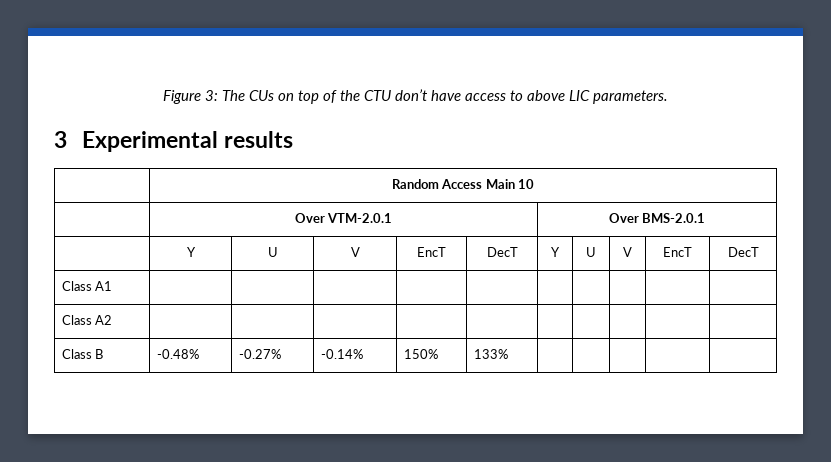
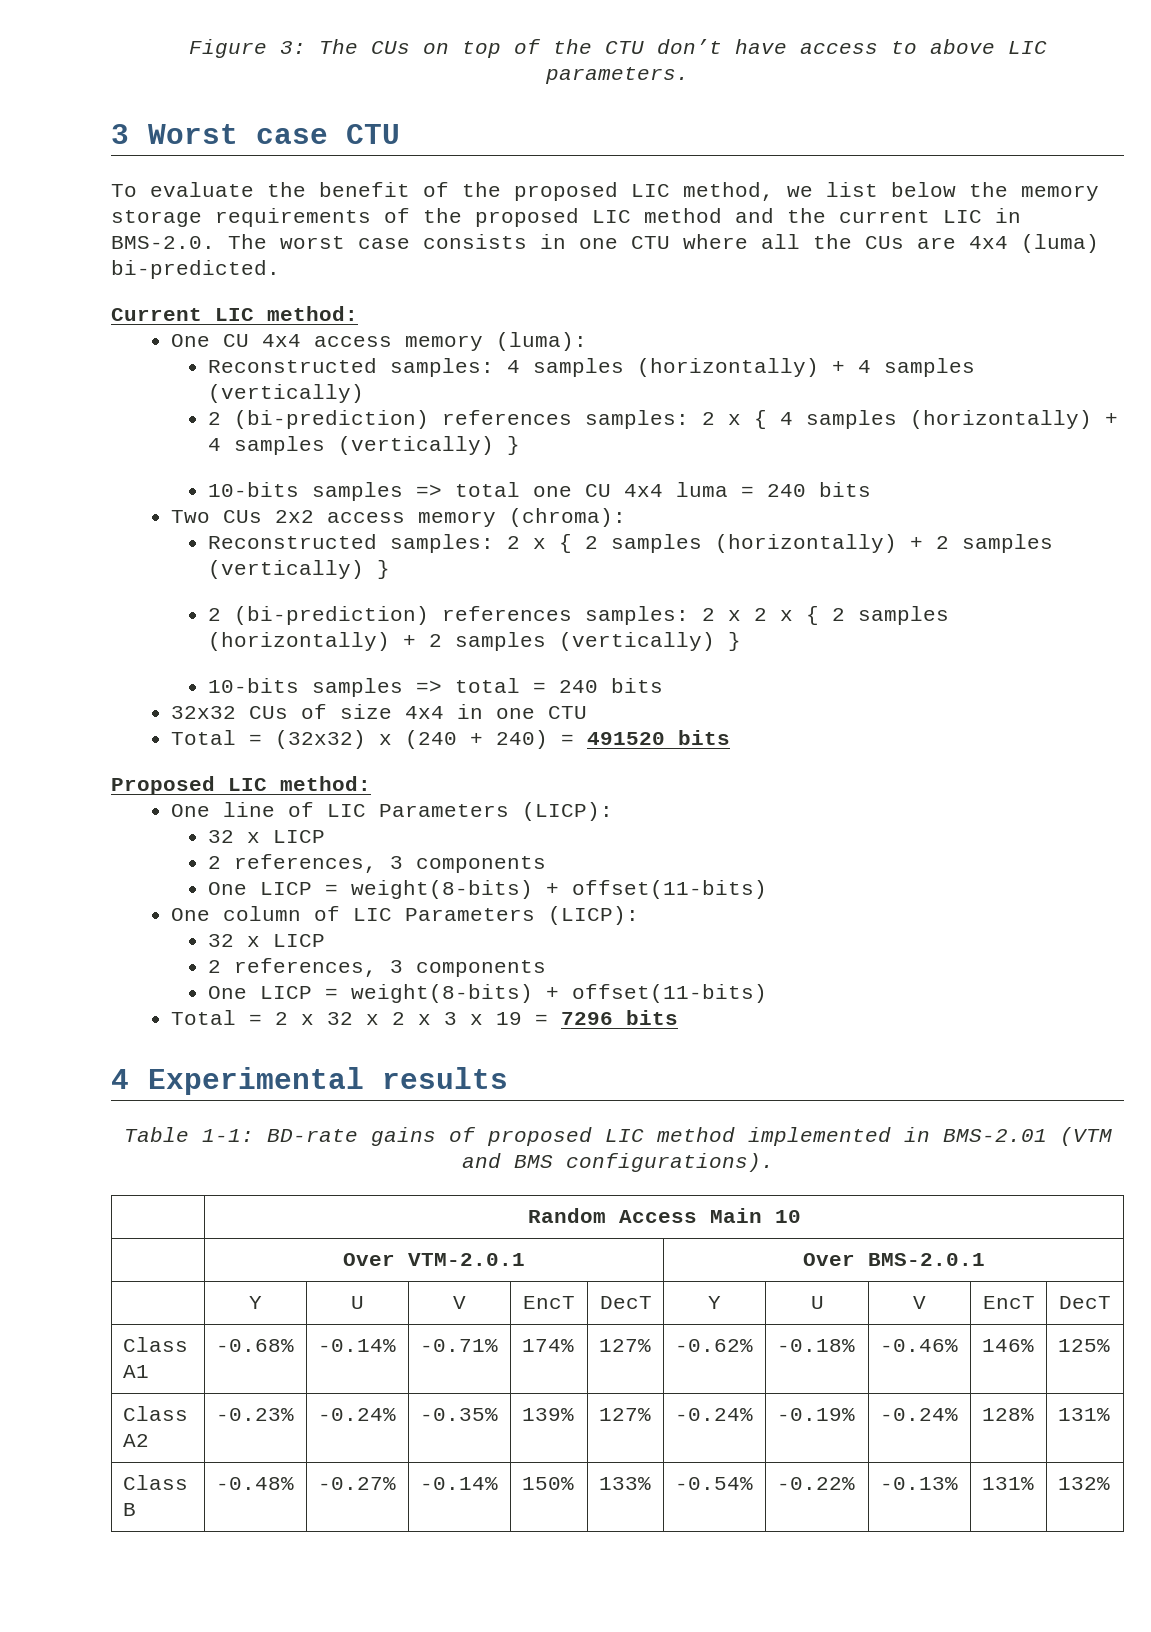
- 3 Experimental results
+ 3 Worst case CTU
+ To evaluate the benefit of the proposed LIC method, we list below the memory storage requirements of the proposed LIC method and the current LIC in BMS-2.0. The worst case consists in one CTU where all the CUs are 4x4 (luma) bi-predicted.
+ Current LIC method:
+ One CU 4x4 access memory (luma):
+ Reconstructed samples: 4 samples (horizontally) + 4 samples (vertically)
+ 2 (bi-prediction) references samples: 2 x { 4 samples (horizontally) + 4 samples (vertically) }
+ 10-bits samples => total one CU 4x4 luma = 240 bits
+ Two CUs 2x2 access memory (chroma):
+ Reconstructed samples: 2 x { 2 samples (horizontally) + 2 samples (vertically) }
+ 2 (bi-prediction) references samples: 2 x 2 x { 2 samples (horizontally) + 2 samples (vertically) }
+ 10-bits samples => total = 240 bits
+ 32x32 CUs of size 4x4 in one CTU
+ Total = (32x32) x (240 + 240) = 491520 bits
+ Proposed LIC method:
+ One line of LIC Parameters (LICP):
+ 32 x LICP
+ 2 references, 3 components
+ One LICP = weight(8-bits) + offset(11-bits)
+ One column of LIC Parameters (LICP):
+ 32 x LICP
+ 2 references, 3 components
+ One LICP = weight(8-bits) + offset(11-bits)
+ Total = 2 x 32 x 2 x 3 x 19 = 7296 bits
+ 4 Experimental results
+ Table 1-1: BD-rate gains of proposed LIC method implemented in BMS-2.01 (VTM and BMS configurations).
- Class A1 | | | | | | | | | |
- Class A2 | | | | | | | | | |
+ Class A1 | -0.68% | -0.14% | -0.71% | 174% | 127% | -0.62% | -0.18% | -0.46% | 146% | 125%
+ Class A2 | -0.23% | -0.24% | -0.35% | 139% | 127% | -0.24% | -0.19% | -0.24% | 128% | 131%
- Class B | -0.48% | -0.27% | -0.14% | 150% | 133% | | | | |
+ Class B | -0.48% | -0.27% | -0.14% | 150% | 133% | -0.54% | -0.22% | -0.13% | 131% | 132%

